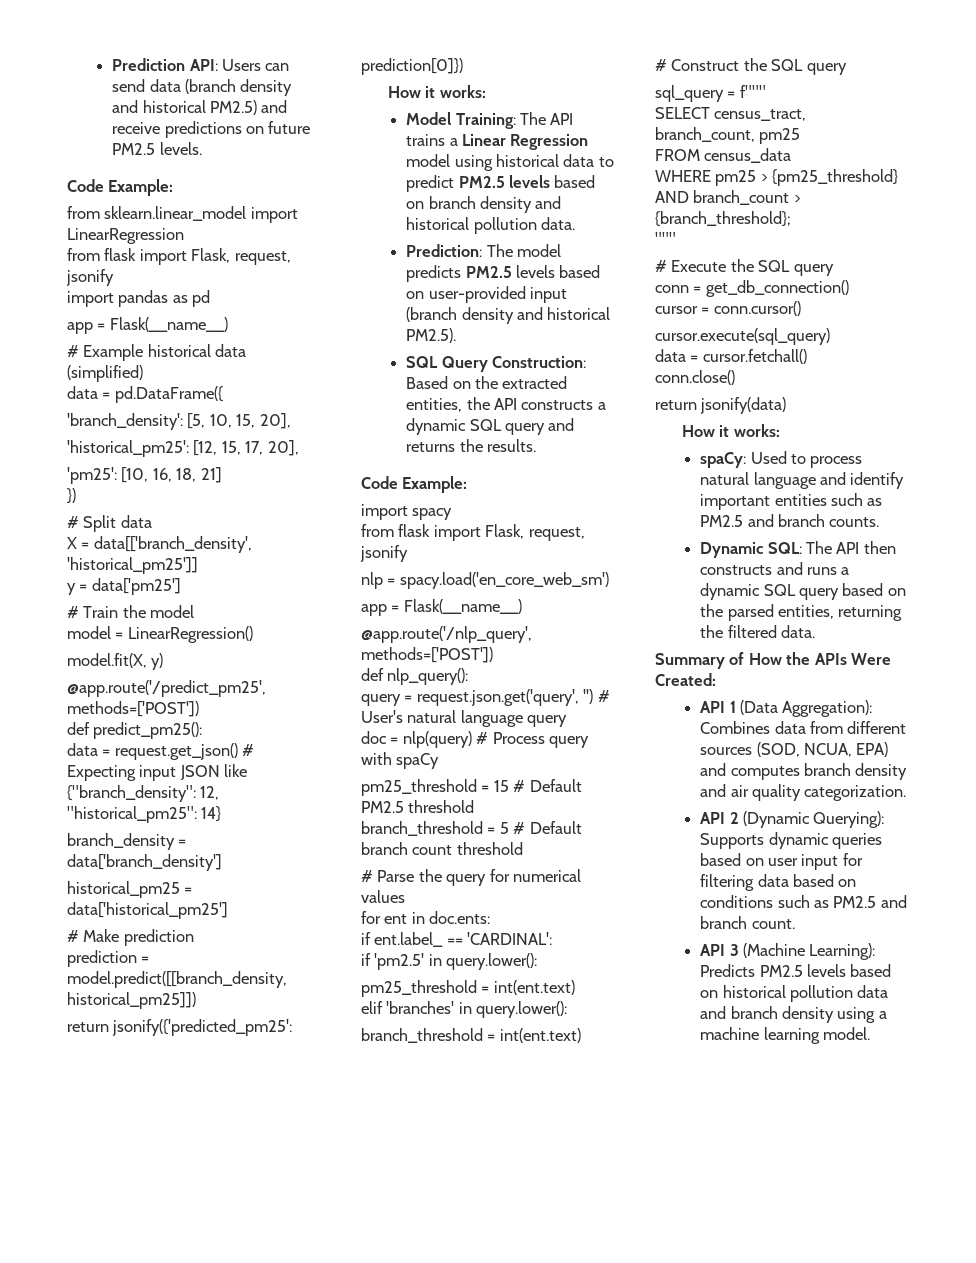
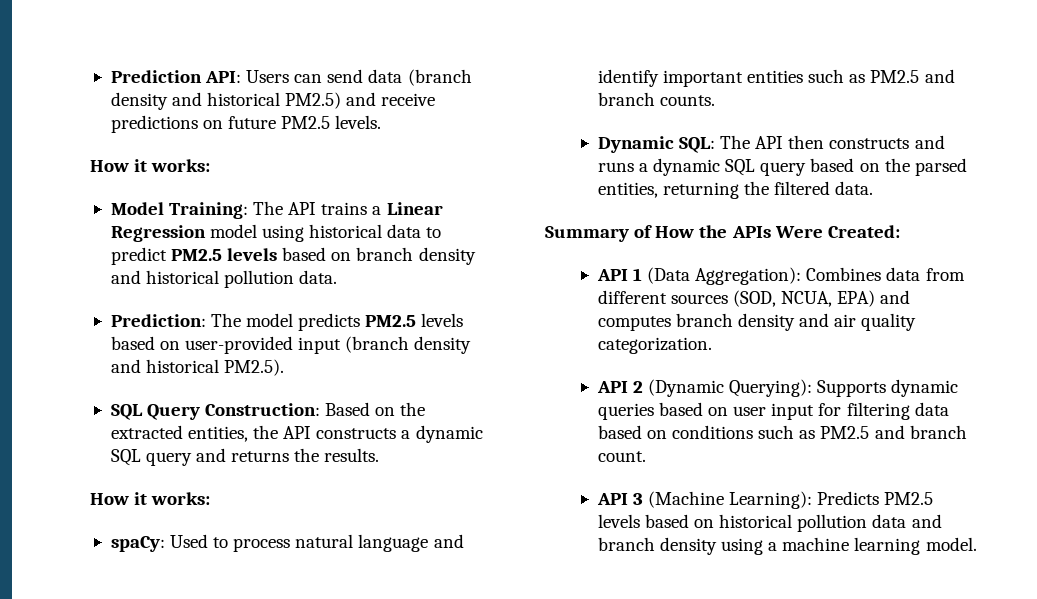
  Prediction API: Users can send data (branch density and historical PM2.5) and receive predictions on future PM2.5 levels.
- Code Example:
- from sklearn.linear_model import LinearRegression
- from flask import Flask, request, jsonify
- import pandas as pd
- app = Flask(__name__)
- # Example historical data (simplified)
- data = pd.DataFrame({
- 'branch_density': [5, 10, 15, 20],
- 'historical_pm25': [12, 15, 17, 20],
- 'pm25': [10, 16, 18, 21]
- })
- # Split data
- X = data[['branch_density', 'historical_pm25']]
- y = data['pm25']
- # Train the model
- model = LinearRegression()
- model.fit(X, y)
- @app.route('/predict_pm25', methods=['POST'])
- def predict_pm25():
- data = request.get_json() # Expecting input JSON like {"branch_density": 12, "historical_pm25": 14}
- branch_density = data['branch_density']
- historical_pm25 = data['historical_pm25']
- # Make prediction
- prediction = model.predict([[branch_density, historical_pm25]])
- return jsonify({'predicted_pm25': prediction[0]})
  SQL Query Construction: Based on the extracted entities, the API constructs a dynamic SQL query and returns the results.
- Code Example:
- import spacy
- from flask import Flask, request, jsonify
- nlp = spacy.load('en_core_web_sm')
- app = Flask(__name__)
- @app.route('/nlp_query', methods=['POST'])
- def nlp_query():
- query = request.json.get('query', '') # User's natural language query
- doc = nlp(query) # Process query with spaCy
- pm25_threshold = 15 # Default PM2.5 threshold
- branch_threshold = 5 # Default branch count threshold
- # Parse the query for numerical values
- for ent in doc.ents:
- if ent.label_ == 'CARDINAL':
- if 'pm2.5' in query.lower():
- pm25_threshold = int(ent.text)
- elif 'branches' in query.lower():
- branch_threshold = int(ent.text)
- # Construct the SQL query
- sql_query = f"""
- SELECT census_tract, branch_count, pm25
- FROM census_data
- WHERE pm25 > {pm25_threshold} AND branch_count > {branch_threshold};
- """
- # Execute the SQL query
- conn = get_db_connection()
- cursor = conn.cursor()
- cursor.execute(sql_query)
- data = cursor.fetchall()
- conn.close()
- return jsonify(data)

